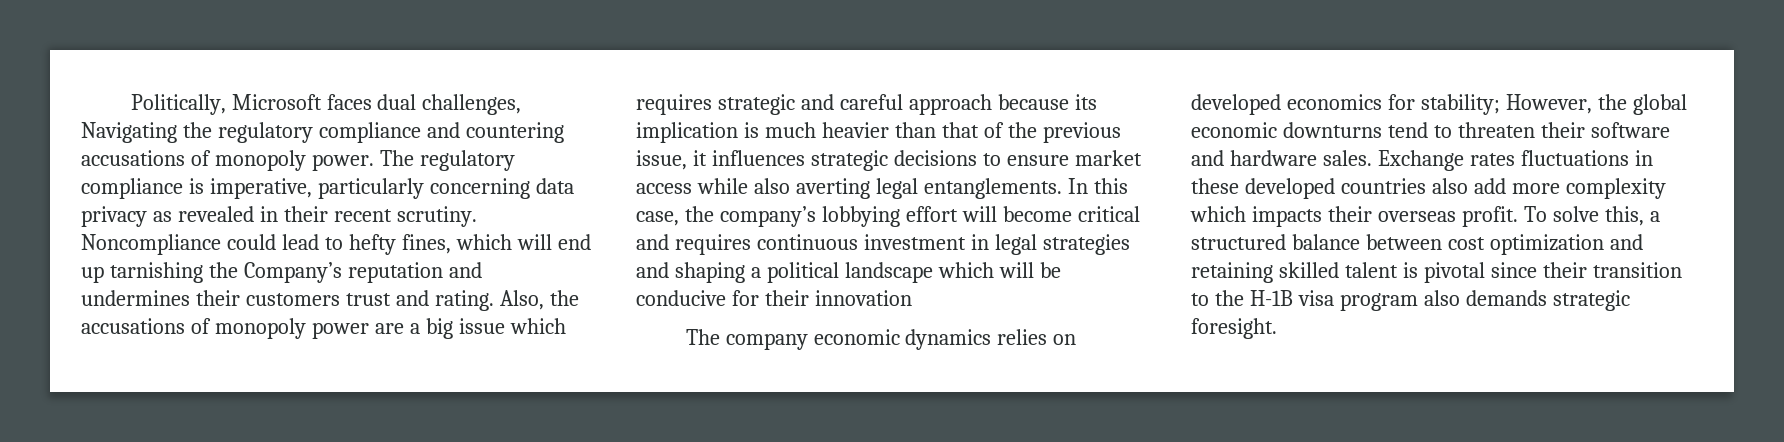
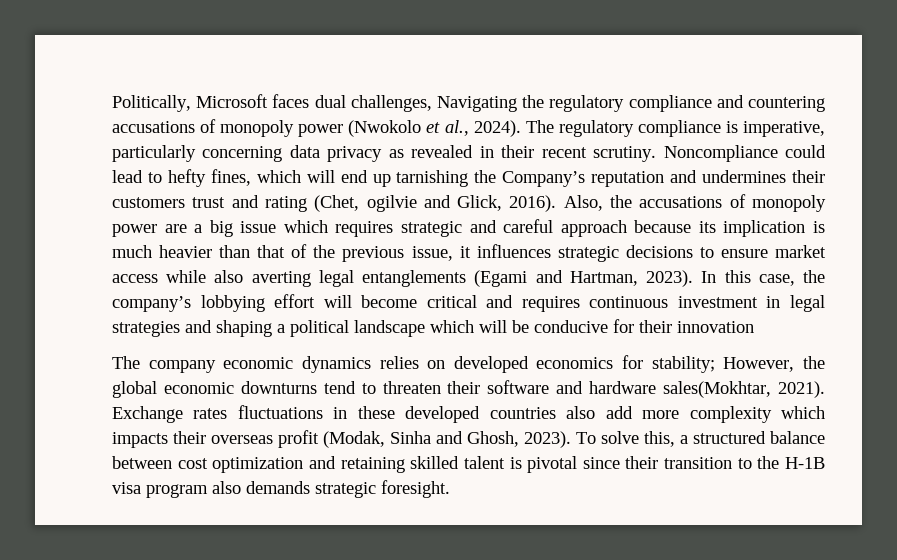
- Politically, Microsoft faces dual challenges, Navigating the regulatory compliance and countering accusations of monopoly power.
+ Politically, Microsoft faces dual challenges, Navigating the regulatory compliance and countering accusations of monopoly power (Nwokolo et al., 2024).
- Noncompliance could lead to hefty fines, which will end up tarnishing the Company’s reputation and undermines their customers trust and rating.
+ Noncompliance could lead to hefty fines, which will end up tarnishing the Company’s reputation and undermines their customers trust and rating (Chet, ogilvie and Glick, 2016).
- Also, the accusations of monopoly power are a big issue which requires strategic and careful approach because its implication is much heavier than that of the previous issue, it influences strategic decisions to ensure market access while also averting legal entanglements.
+ Also, the accusations of monopoly power are a big issue which requires strategic and careful approach because its implication is much heavier than that of the previous issue, it influences strategic decisions to ensure market access while also averting legal entanglements (Egami and Hartman, 2023).
- The company economic dynamics relies on developed economics for stability; However, the global economic downturns tend to threaten their software and hardware sales.
+ The company economic dynamics relies on developed economics for stability; However, the global economic downturns tend to threaten their software and hardware sales(Mokhtar, 2021).
- Exchange rates fluctuations in these developed countries also add more complexity which impacts their overseas profit.
+ Exchange rates fluctuations in these developed countries also add more complexity which impacts their overseas profit (Modak, Sinha and Ghosh, 2023).

